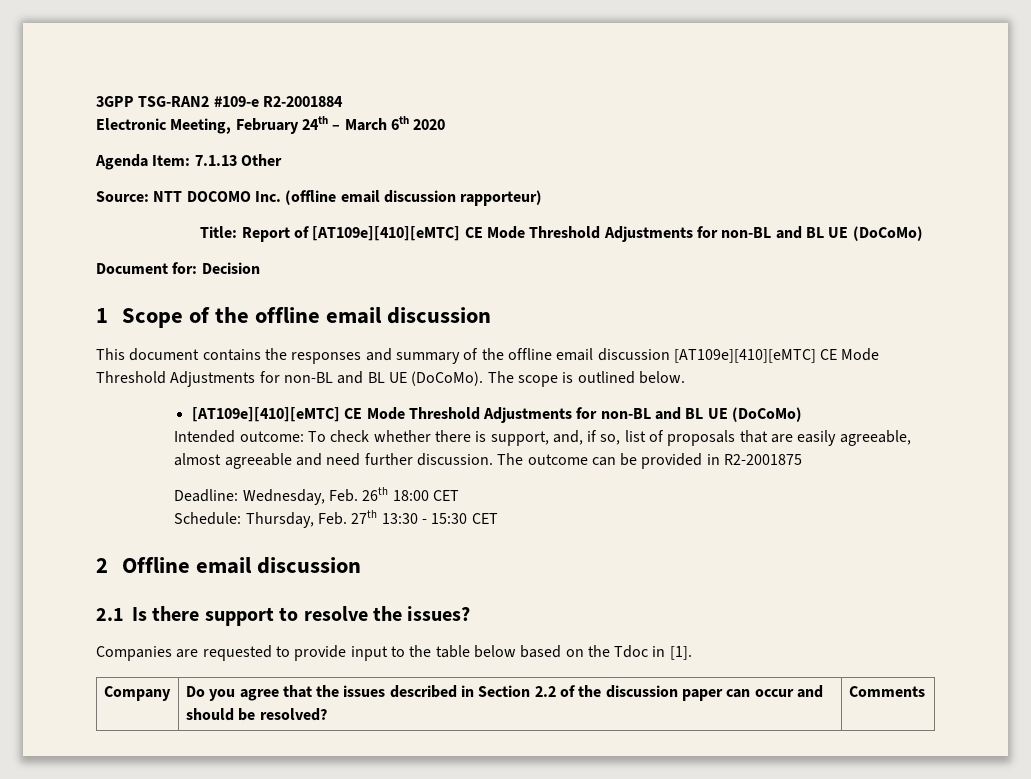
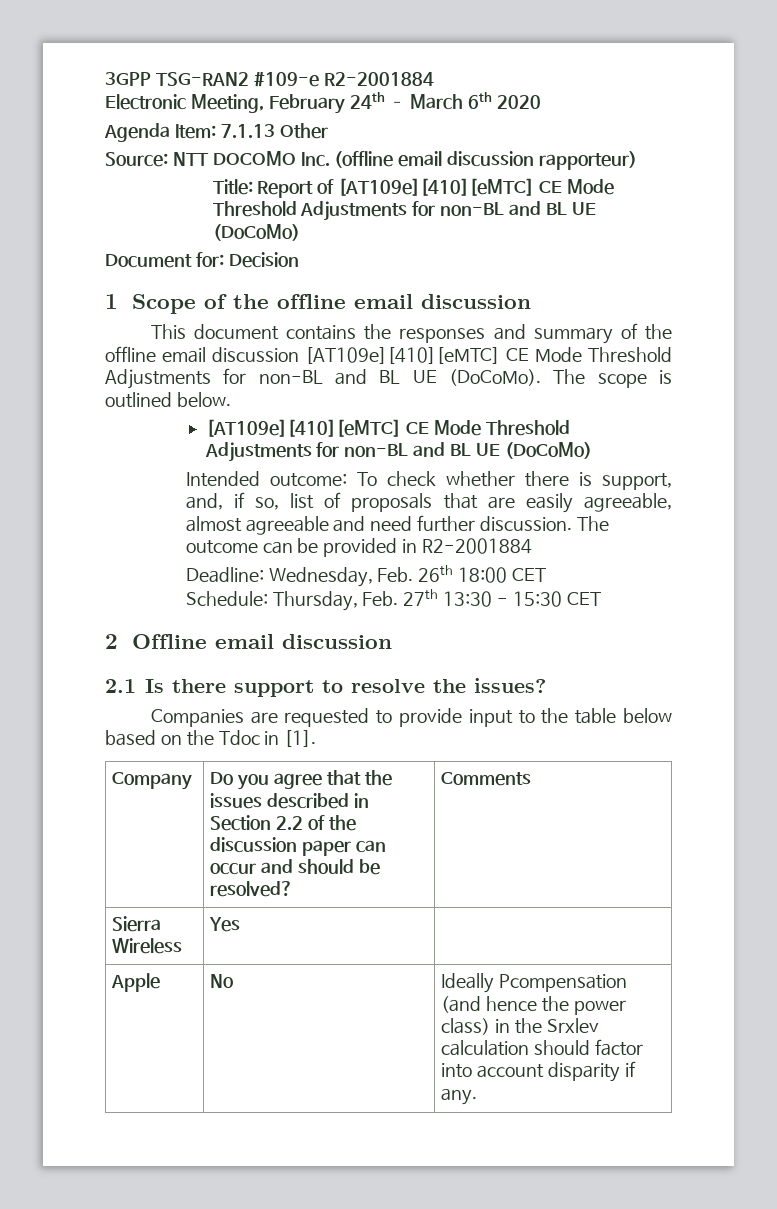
- The outcome can be provided in R2-2001875
+ The outcome can be provided in R2-2001884
+ Sierra Wireless | Yes |
+ Apple | No | Ideally Pcompensation (and hence the power class) in the Srxlev calculation should factor into account disparity if any.

